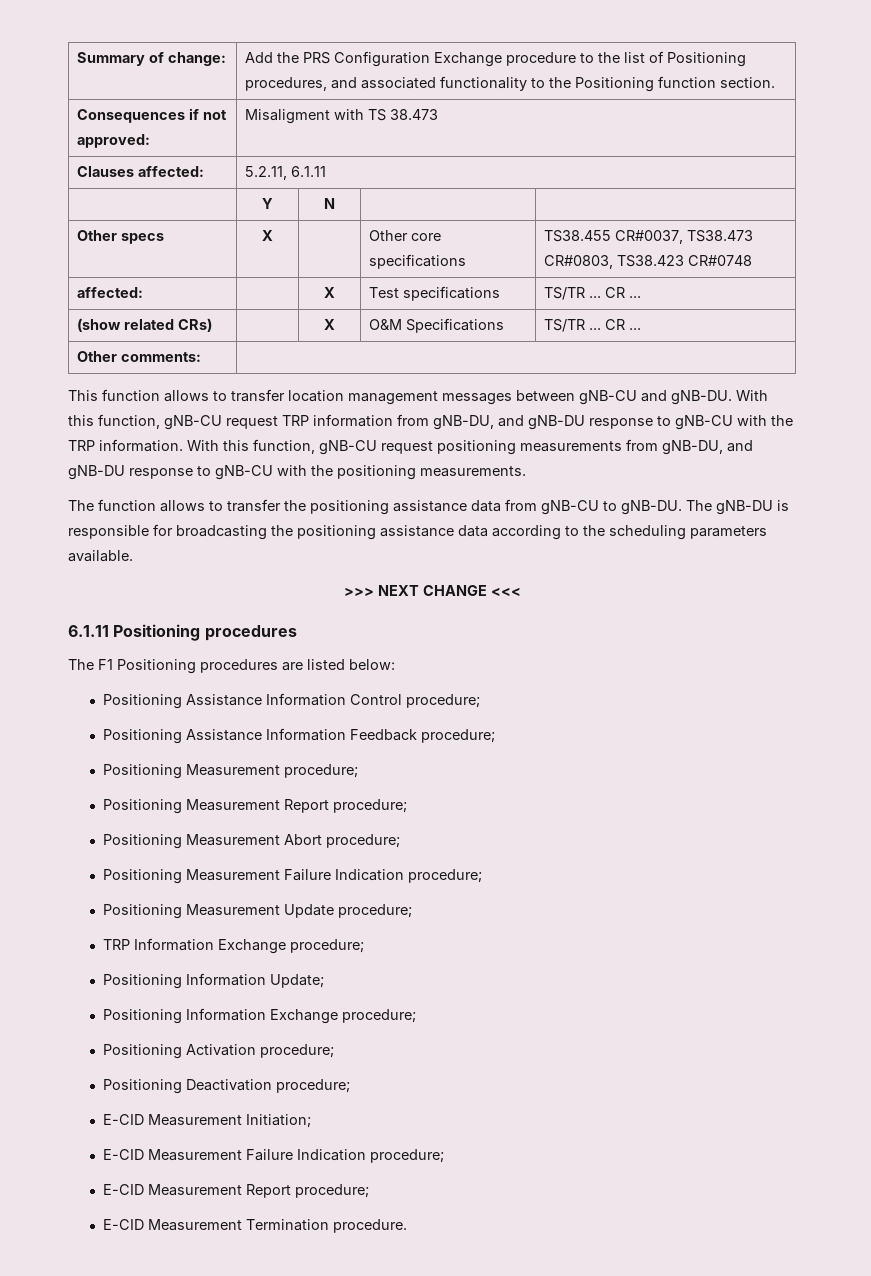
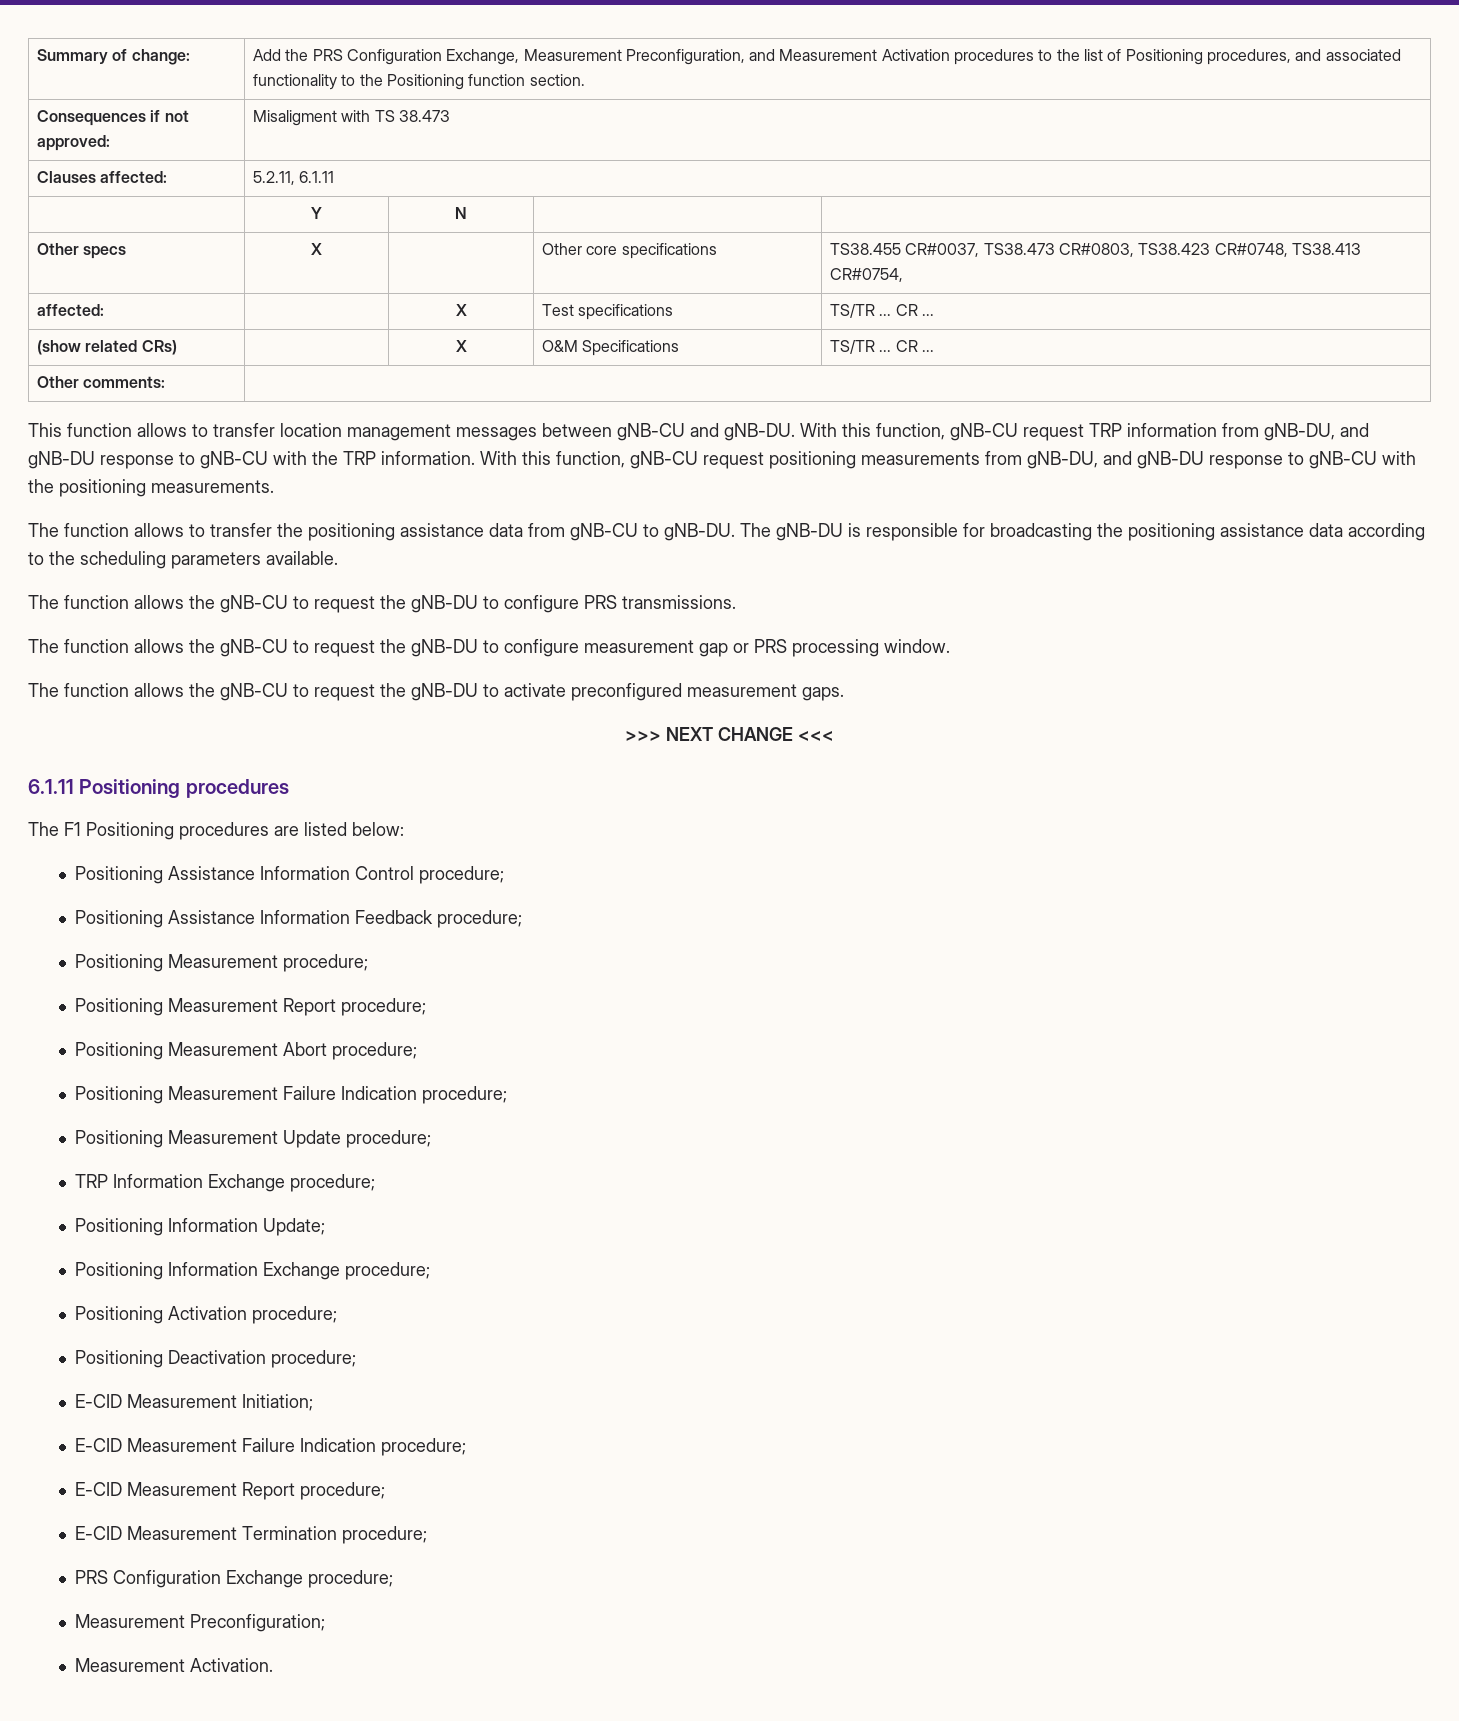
- Summary of change: | Add the PRS Configuration Exchange procedure to the list of Positioning procedures, and associated functionality to the Positioning function section.
+ Summary of change: | Add the PRS Configuration Exchange, Measurement Preconfiguration, and Measurement Activation procedures to the list of Positioning procedures, and associated functionality to the Positioning function section.
- Other specs | X | | Other core specifications | TS38.455 CR#0037, TS38.473 CR#0803, TS38.423 CR#0748
+ Other specs | X | | Other core specifications | TS38.455 CR#0037, TS38.473 CR#0803, TS38.423 CR#0748, TS38.413 CR#0754,
+ The function allows the gNB-CU to request the gNB-DU to configure PRS transmissions.
+ The function allows the gNB-CU to request the gNB-DU to configure measurement gap or PRS processing window.
+ The function allows the gNB-CU to request the gNB-DU to activate preconfigured measurement gaps.
- E-CID Measurement Termination procedure.
+ E-CID Measurement Termination procedure;
+ PRS Configuration Exchange procedure;
+ Measurement Preconfiguration;
+ Measurement Activation.

